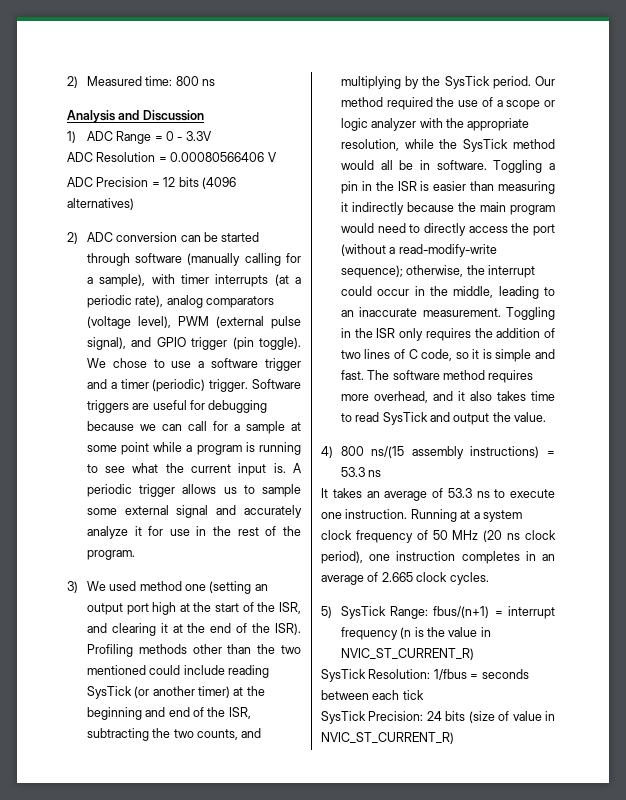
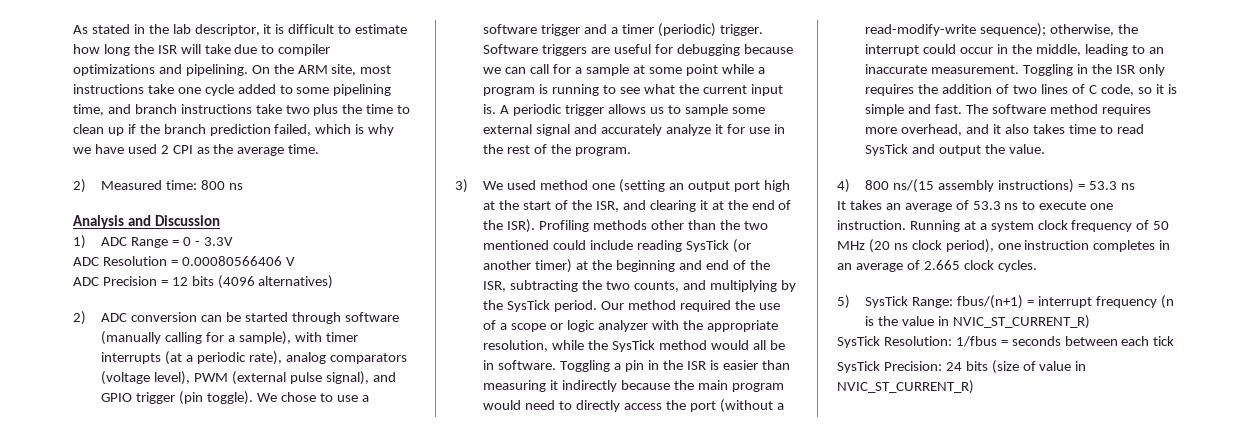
+ As stated in the lab descriptor, it is difficult to estimate how long the ISR will take due to compiler optimizations and pipelining. On the ARM site, most instructions take one cycle added to some pipelining time, and branch instructions take two plus the time to clean up if the branch prediction failed, which is why we have used 2 CPI as the average time.

